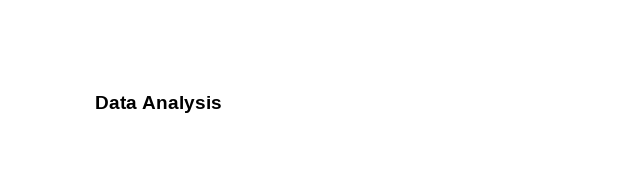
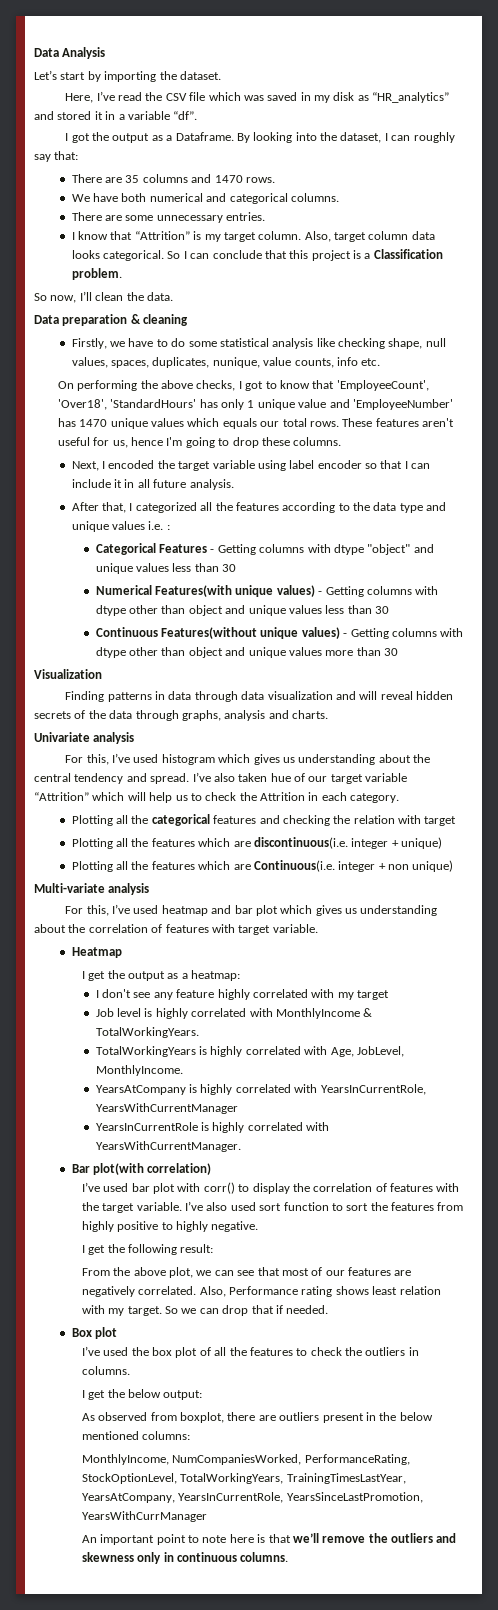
+ Let’s start by importing the dataset.
+ Here, I’ve read the CSV file which was saved in my disk as “HR_analytics” and stored it in a variable “df”.
+ I got the output as a Dataframe. By looking into the dataset, I can roughly say that:
+ There are 35 columns and 1470 rows.
+ We have both numerical and categorical columns.
+ There are some unnecessary entries.
+ I know that “Attrition” is my target column. Also, target column data looks categorical. So I can conclude that this project is a Classification problem.
+ So now, I’ll clean the data.
+ Data preparation & cleaning
+ Firstly, we have to do some statistical analysis like checking shape, null values, spaces, duplicates, nunique, value counts, info etc.
+ On performing the above checks, I got to know that 'EmployeeCount', 'Over18', 'StandardHours' has only 1 unique value and 'EmployeeNumber' has 1470 unique values which equals our total rows. These features aren't useful for us, hence I'm going to drop these columns.
+ Next, I encoded the target variable using label encoder so that I can include it in all future analysis.
+ After that, I categorized all the features according to the data type and unique values i.e. :
+ Categorical Features - Getting columns with dtype "object" and unique values less than 30
+ Numerical Features(with unique values) - Getting columns with dtype other than object and unique values less than 30
+ Continuous Features(without unique values) - Getting columns with dtype other than object and unique values more than 30
+ Visualization
+ Finding patterns in data through data visualization and will reveal hidden secrets of the data through graphs, analysis and charts.
+ Univariate analysis
+ For this, I’ve used histogram which gives us understanding about the central tendency and spread. I’ve also taken hue of our target variable “Attrition” which will help us to check the Attrition in each category.
+ Plotting all the categorical features and checking the relation with target
+ Plotting all the features which are discontinuous(i.e. integer + unique)
+ Plotting all the features which are Continuous(i.e. integer + non unique)
+ Multi-variate analysis
+ For this, I’ve used heatmap and bar plot which gives us understanding about the correlation of features with target variable.
+ Heatmap
+ I get the output as a heatmap:
+ I don't see any feature highly correlated with my target
+ Job level is highly correlated with MonthlyIncome & TotalWorkingYears.
+ TotalWorkingYears is highly correlated with Age, JobLevel, MonthlyIncome.
+ YearsAtCompany is highly correlated with YearsInCurrentRole, YearsWithCurrentManager
+ YearsInCurrentRole is highly correlated with YearsWithCurrentManager.
+ Bar plot(with correlation)
+ I’ve used bar plot with corr() to display the correlation of features with the target variable. I’ve also used sort function to sort the features from highly positive to highly negative.
+ I get the following result:
+ From the above plot, we can see that most of our features are negatively correlated. Also, Performance rating shows least relation with my target. So we can drop that if needed.
+ Box plot
+ I’ve used the box plot of all the features to check the outliers in columns.
+ I get the below output:
+ As observed from boxplot, there are outliers present in the below mentioned columns:
+ MonthlyIncome, NumCompaniesWorked, PerformanceRating, StockOptionLevel, TotalWorkingYears, TrainingTimesLastYear, YearsAtCompany, YearsInCurrentRole, YearsSinceLastPromotion, YearsWithCurrManager
+ An important point to note here is that we’ll remove the outliers and skewness only in continuous columns.

